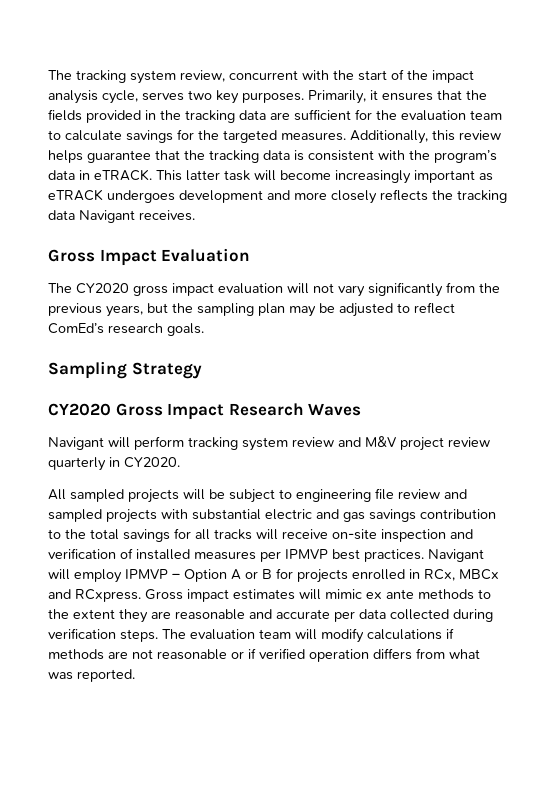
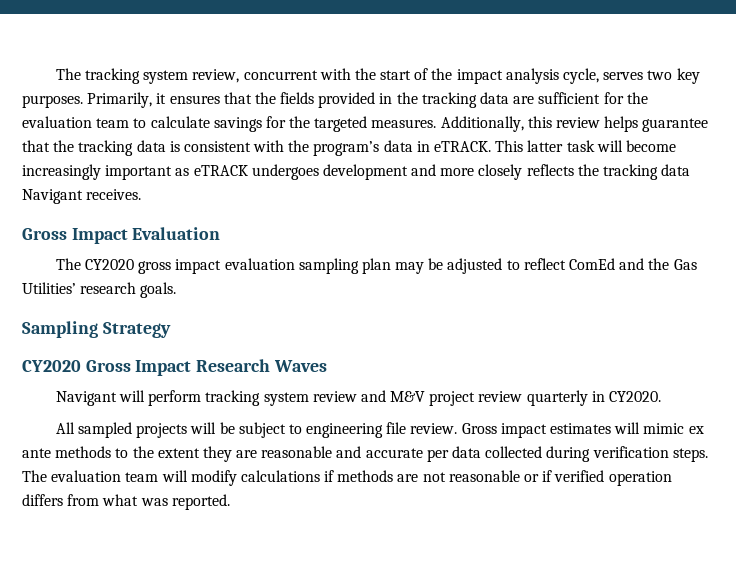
- The CY2020 gross impact evaluation will not vary significantly from the previous years, but the sampling plan may be adjusted to reflect ComEd’s research goals.
+ The CY2020 gross impact evaluation sampling plan may be adjusted to reflect ComEd and the Gas Utilities’ research goals.
- All sampled projects will be subject to engineering file review and sampled projects with substantial electric and gas savings contribution to the total savings for all tracks will receive on-site inspection and verification of installed measures per IPMVP best practices. Navigant will employ IPMVP – Option A or B for projects enrolled in RCx, MBCx and RCxpress.
+ All sampled projects will be subject to engineering file review.

